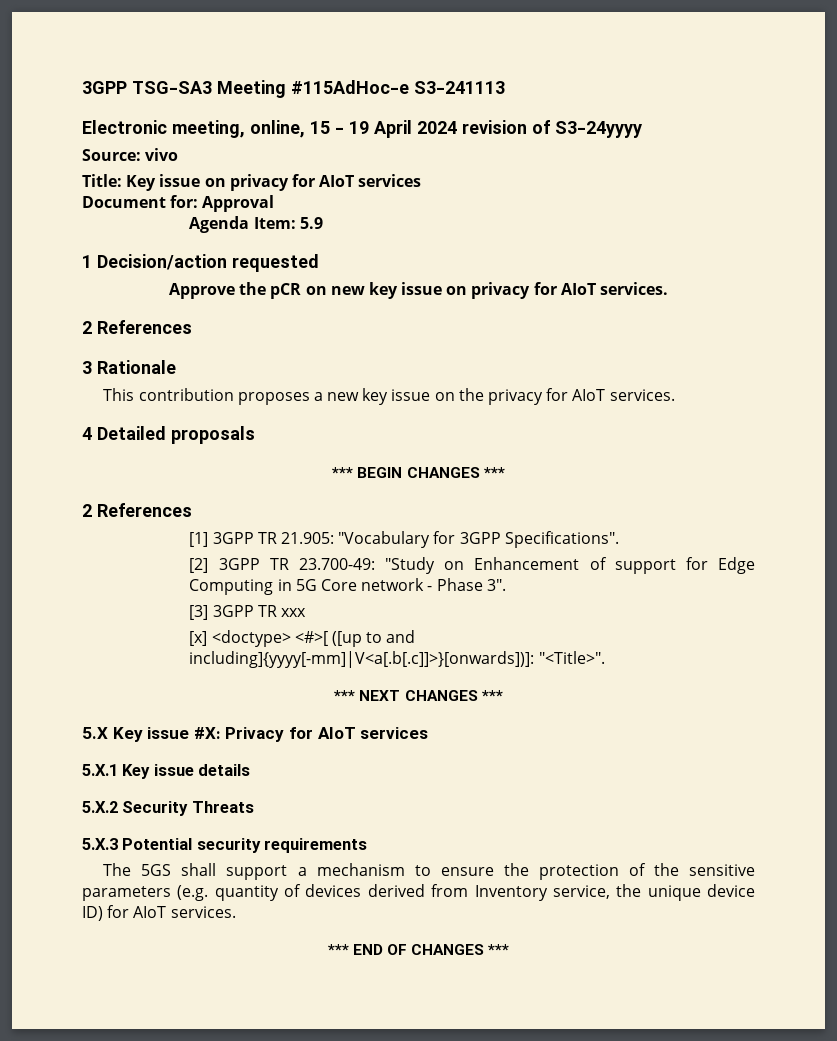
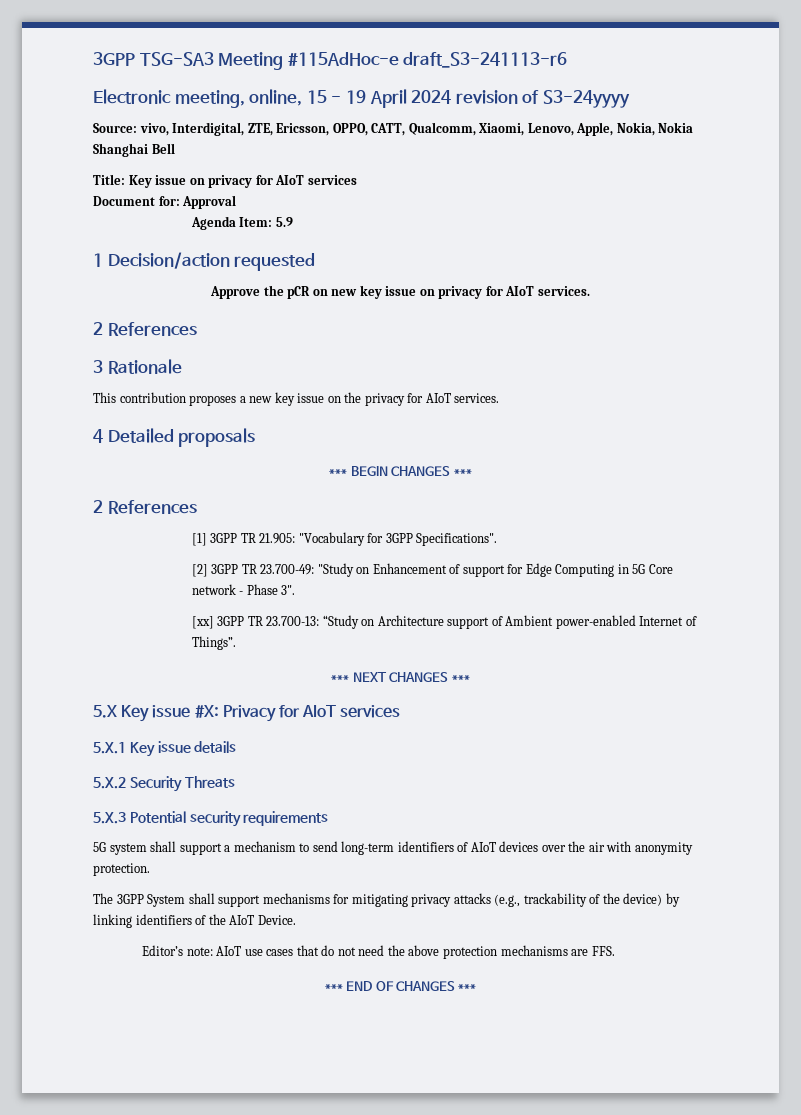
- 3GPP TSG-SA3 Meeting #115AdHoc-e S3-241113
+ 3GPP TSG-SA3 Meeting #115AdHoc-e draft_S3-241113-r6
- Source: vivo
+ Source: vivo, Interdigital, ZTE, Ericsson, OPPO, CATT, Qualcomm, Xiaomi, Lenovo, Apple, Nokia, Nokia Shanghai Bell
- [3] 3GPP TR xxx
- [x] <doctype> <#>[ ([up to and including]{yyyy[-mm]|V<a[.b[.c]]>}[onwards])]: "<Title>".
+ [xx] 3GPP TR 23.700-13: “Study on Architecture support of Ambient power-enabled Internet of Things”.
- The 5GS shall support a mechanism to ensure the protection of the sensitive parameters (e.g. quantity of devices derived from Inventory service, the unique device ID) for AIoT services.
+ 5G system shall support a mechanism to send long-term identifiers of AIoT devices over the air with anonymity protection.
+ The 3GPP System shall support mechanisms for mitigating privacy attacks (e.g., trackability of the device) by linking identifiers of the AIoT Device.
+ Editor’s note: AIoT use cases that do not need the above protection mechanisms are FFS.

